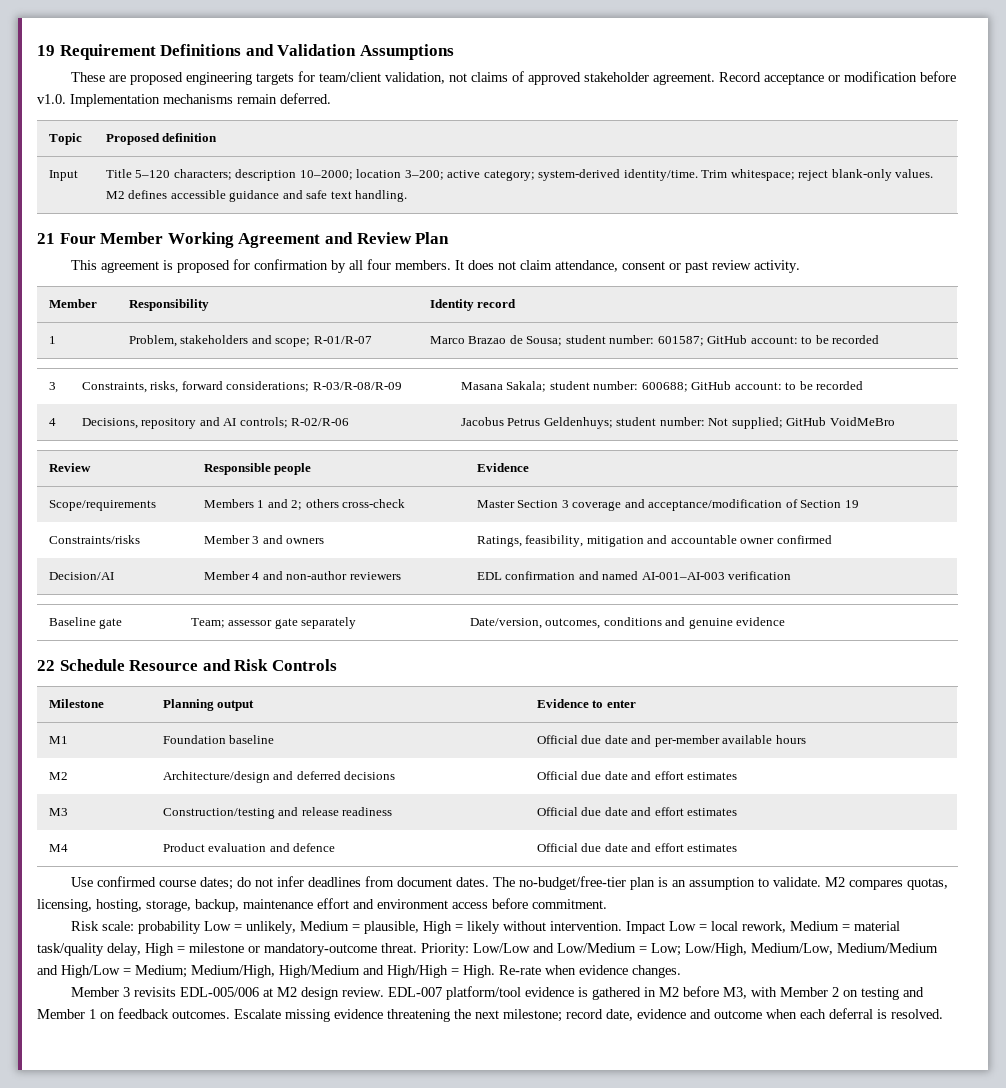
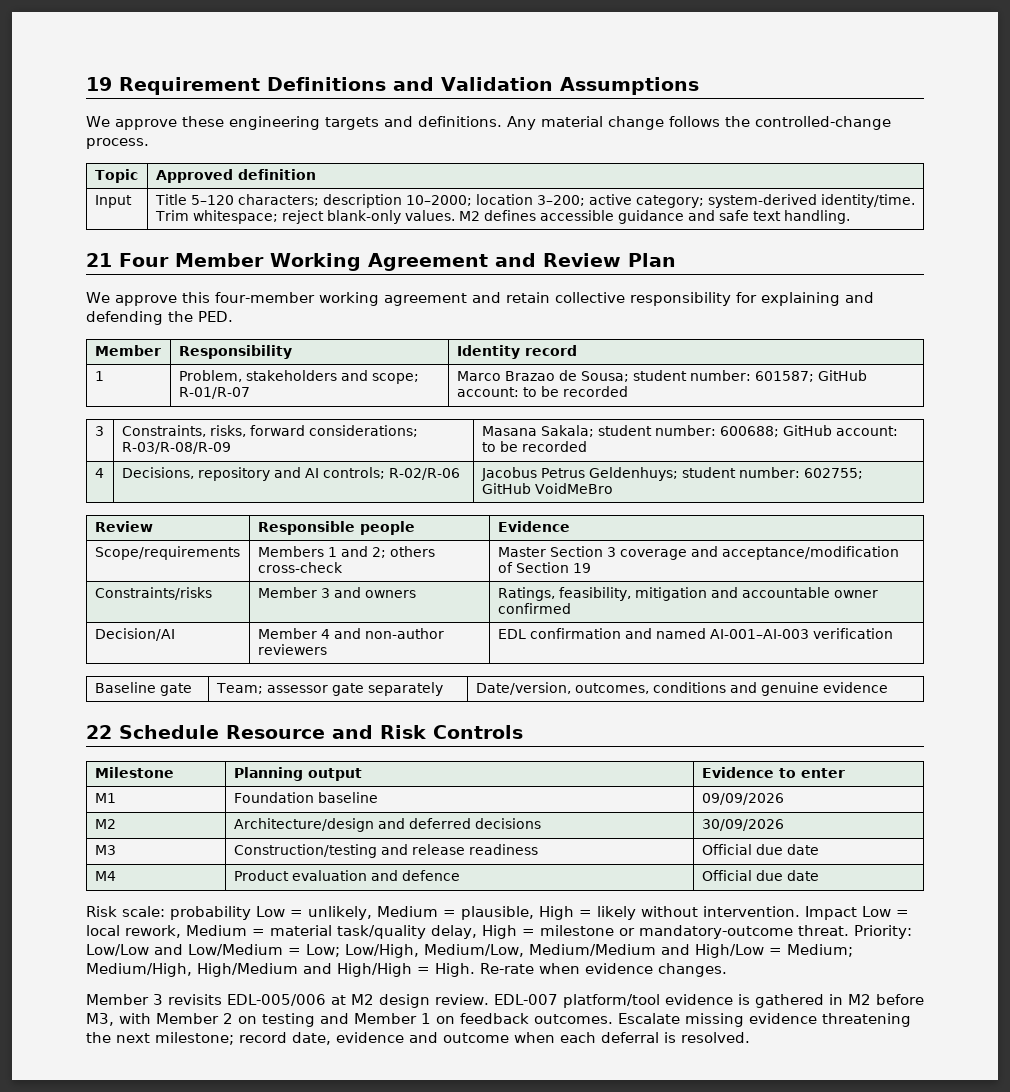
- These are proposed engineering targets for team/client validation, not claims of approved stakeholder agreement. Record acceptance or modification before v1.0. Implementation mechanisms remain deferred.
+ We approve these engineering targets and definitions. Any material change follows the controlled-change process.
- Topic | Proposed definition
+ Topic | Approved definition
- This agreement is proposed for confirmation by all four members. It does not claim attendance, consent or past review activity.
+ We approve this four-member working agreement and retain collective responsibility for explaining and defending the PED.
- 4 | Decisions, repository and AI controls; R-02/R-06 | Jacobus Petrus Geldenhuys; student number: Not supplied; GitHub VoidMeBro
+ 4 | Decisions, repository and AI controls; R-02/R-06 | Jacobus Petrus Geldenhuys; student number: 602755; GitHub VoidMeBro
- M1 | Foundation baseline | Official due date and per-member available hours
+ M1 | Foundation baseline | 09/09/2026
- M2 | Architecture/design and deferred decisions | Official due date and effort estimates
+ M2 | Architecture/design and deferred decisions | 30/09/2026
- M3 | Construction/testing and release readiness | Official due date and effort estimates
+ M3 | Construction/testing and release readiness | Official due date
- M4 | Product evaluation and defence | Official due date and effort estimates
- Use confirmed course dates; do not infer deadlines from document dates. The no-budget/free-tier plan is an assumption to validate. M2 compares quotas, licensing, hosting, storage, backup, maintenance effort and environment access before commitment.
+ M4 | Product evaluation and defence | Official due date

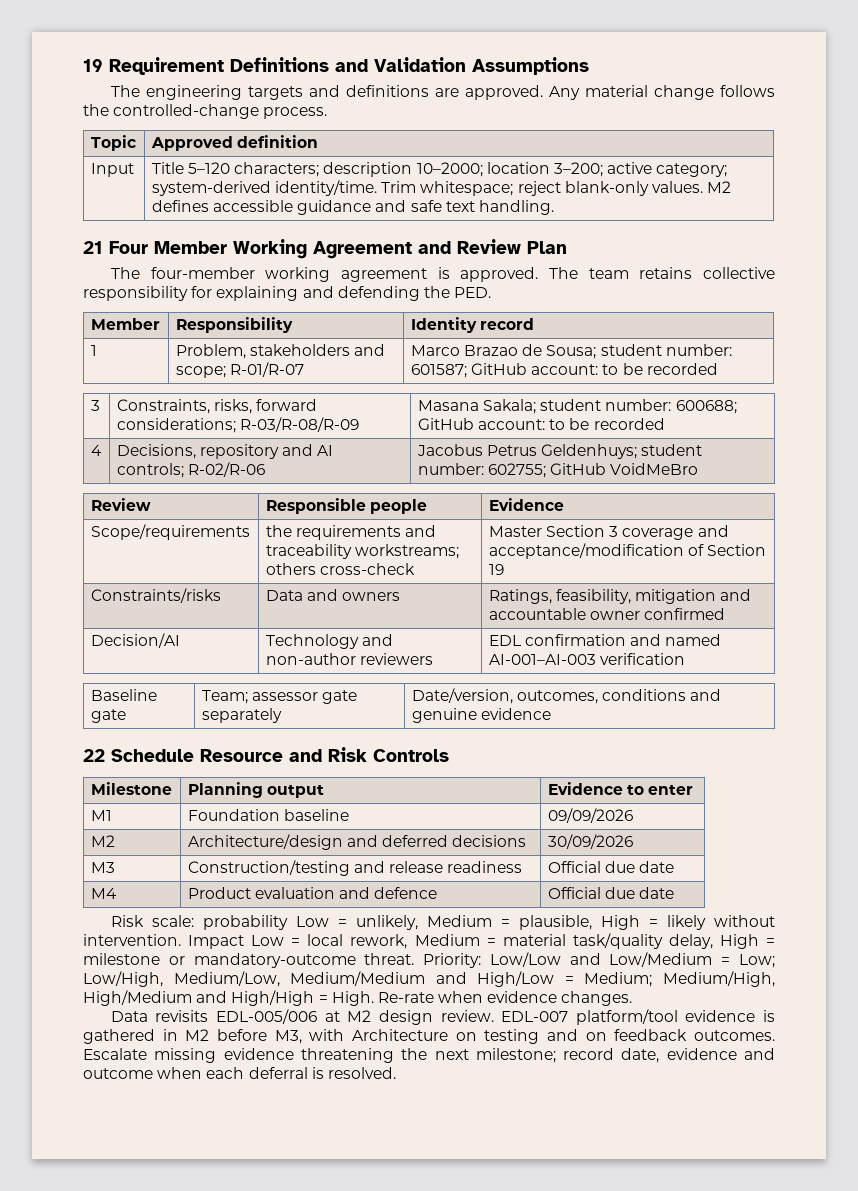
- We approve these engineering targets and definitions.
+ The engineering targets and definitions are approved.
- We approve this four-member working agreement and retain collective responsibility for explaining and defending the PED.
+ The four-member working agreement is approved. The team retains collective responsibility for explaining and defending the PED.
- Scope/requirements | Members 1 and 2; others cross-check | Master Section 3 coverage and acceptance/modification of Section 19
+ Scope/requirements | the requirements and traceability workstreams; others cross-check | Master Section 3 coverage and acceptance/modification of Section 19
- Constraints/risks | Member 3 and owners | Ratings, feasibility, mitigation and accountable owner confirmed
+ Constraints/risks | Data and owners | Ratings, feasibility, mitigation and accountable owner confirmed
- Decision/AI | Member 4 and non-author reviewers | EDL confirmation and named AI-001–AI-003 verification
+ Decision/AI | Technology and non-author reviewers | EDL confirmation and named AI-001–AI-003 verification
- Member 3 revisits EDL-005/006 at M2 design review.
+ Data revisits EDL-005/006 at M2 design review.
- EDL-007 platform/tool evidence is gathered in M2 before M3, with Member 2 on testing and Member 1 on feedback outcomes.
+ EDL-007 platform/tool evidence is gathered in M2 before M3, with Architecture on testing and on feedback outcomes.

